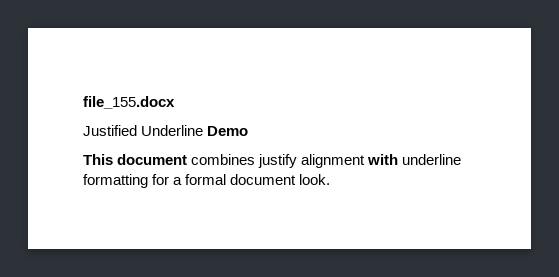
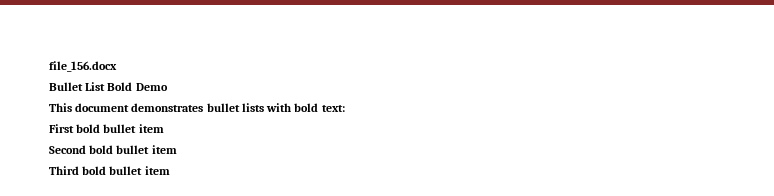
- file_155.docx
- Justified Underline Demo
+ file_156.docx
+ Bullet List Bold Demo
- This document combines justify alignment with underline formatting for a formal document look.
+ This document demonstrates bullet lists with bold text:
+ First bold bullet item
+ Second bold bullet item
+ Third bold bullet item

